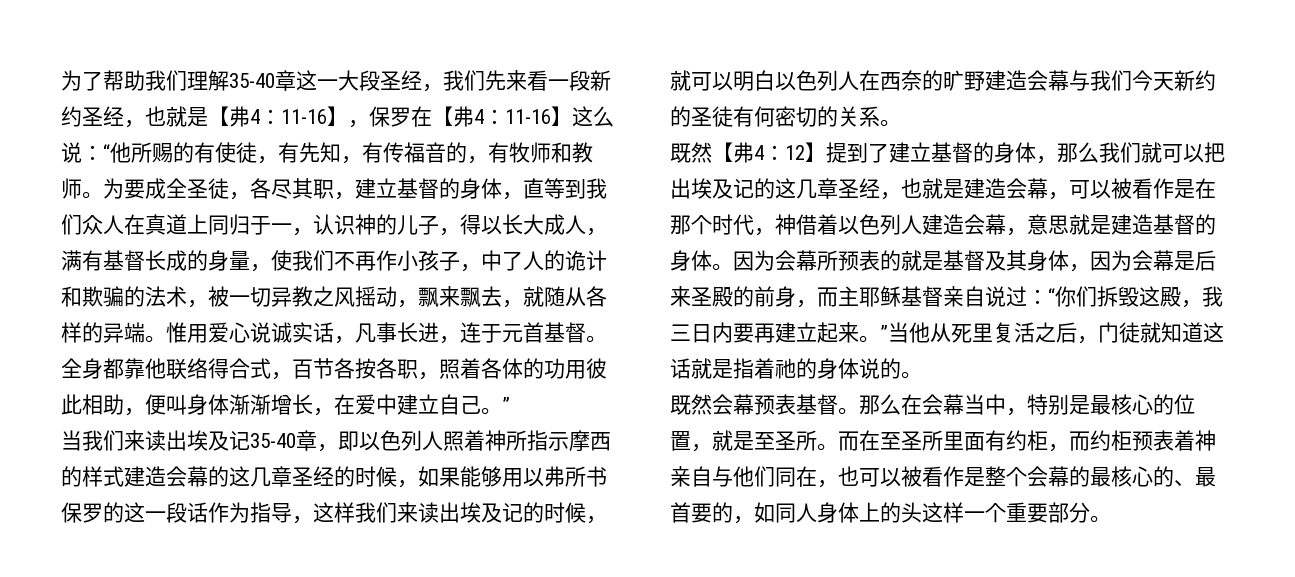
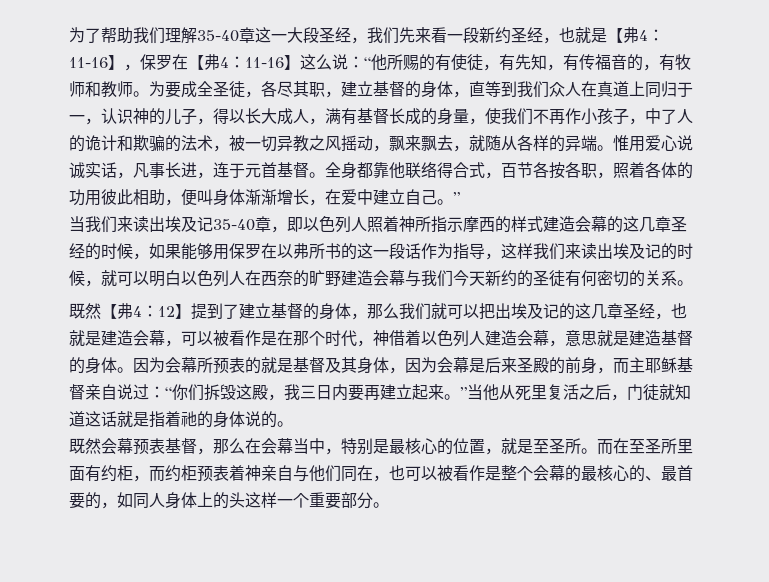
- 当我们来读出埃及记35-40章，即以色列人照着神所指示摩西的样式建造会幕的这几章圣经的时候，如果能够用以弗所书保罗的这一段话作为指导，这样我们来读出埃及记的时候，就可以明白以色列人在西奈的旷野建造会幕与我们今天新约的圣徒有何密切的关系。
+ 当我们来读出埃及记35-40章，即以色列人照着神所指示摩西的样式建造会幕的这几章圣经的时候，如果能够用保罗在以弗所书的这一段话作为指导，这样我们来读出埃及记的时候，就可以明白以色列人在西奈的旷野建造会幕与我们今天新约的圣徒有何密切的关系。
- 既然会幕预表基督。那么在会幕当中，特别是最核心的位置，就是至圣所。
+ 既然会幕预表基督，那么在会幕当中，特别是最核心的位置，就是至圣所。

